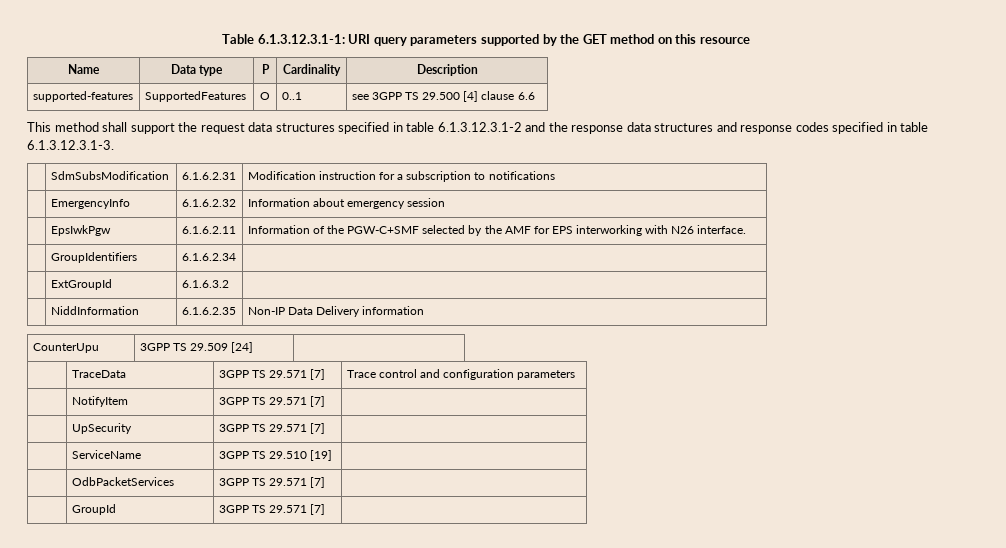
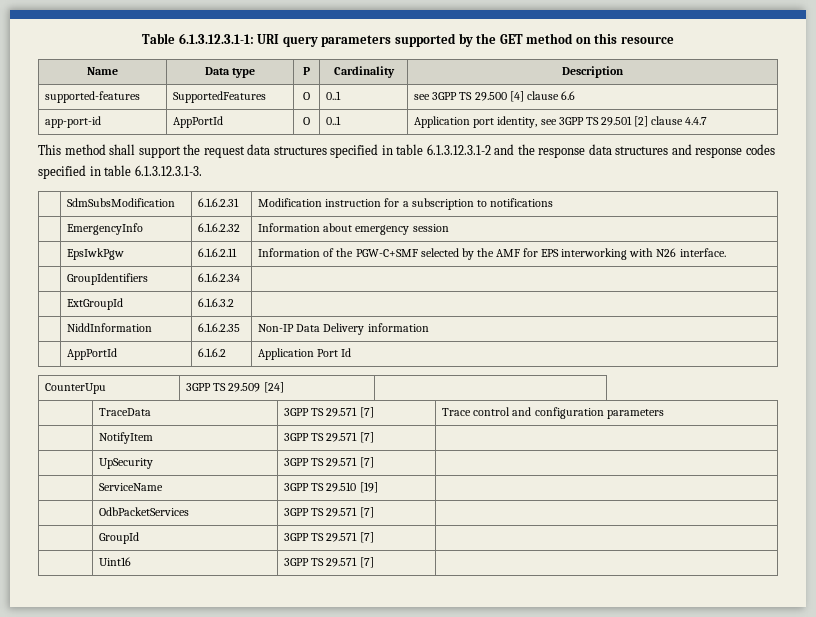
+ app-port-id | AppPortId | O | 0..1 | Application port identity, see 3GPP TS 29.501 [2] clause 4.4.7
+ | AppPortId | 6.1.6.2 | Application Port Id
+ | Uint16 | 3GPP TS 29.571 [7] |

